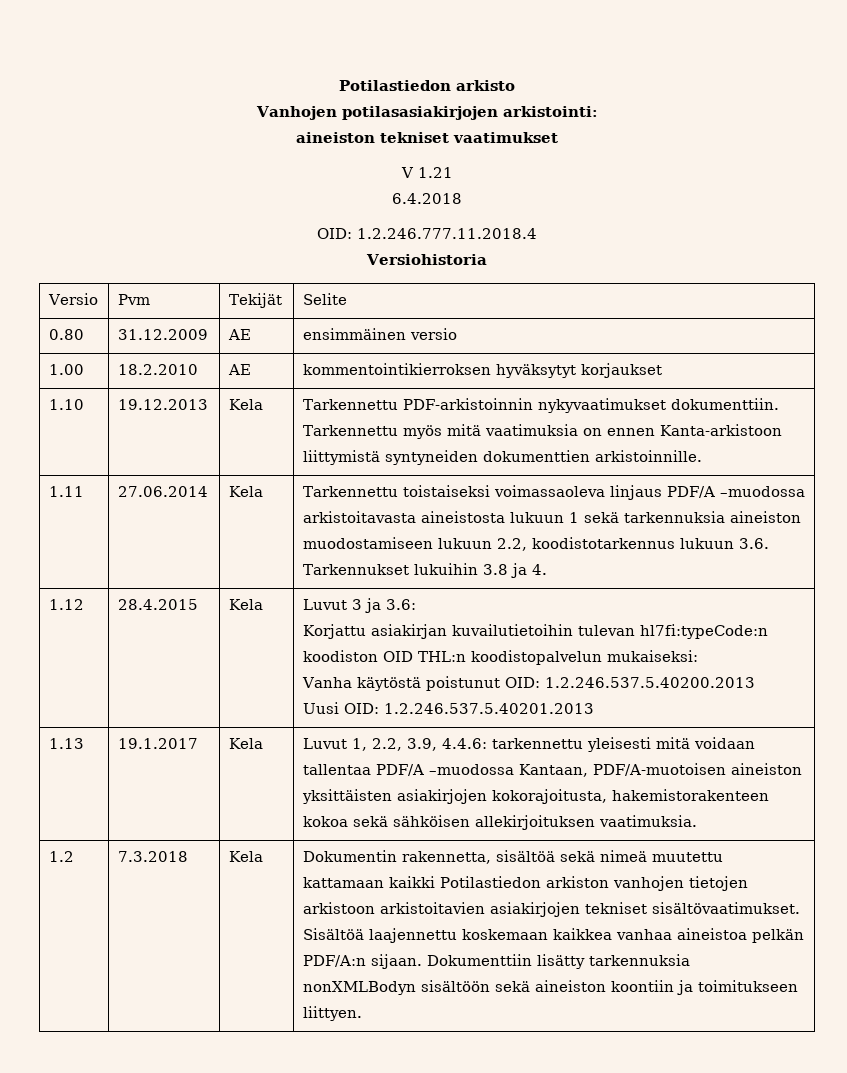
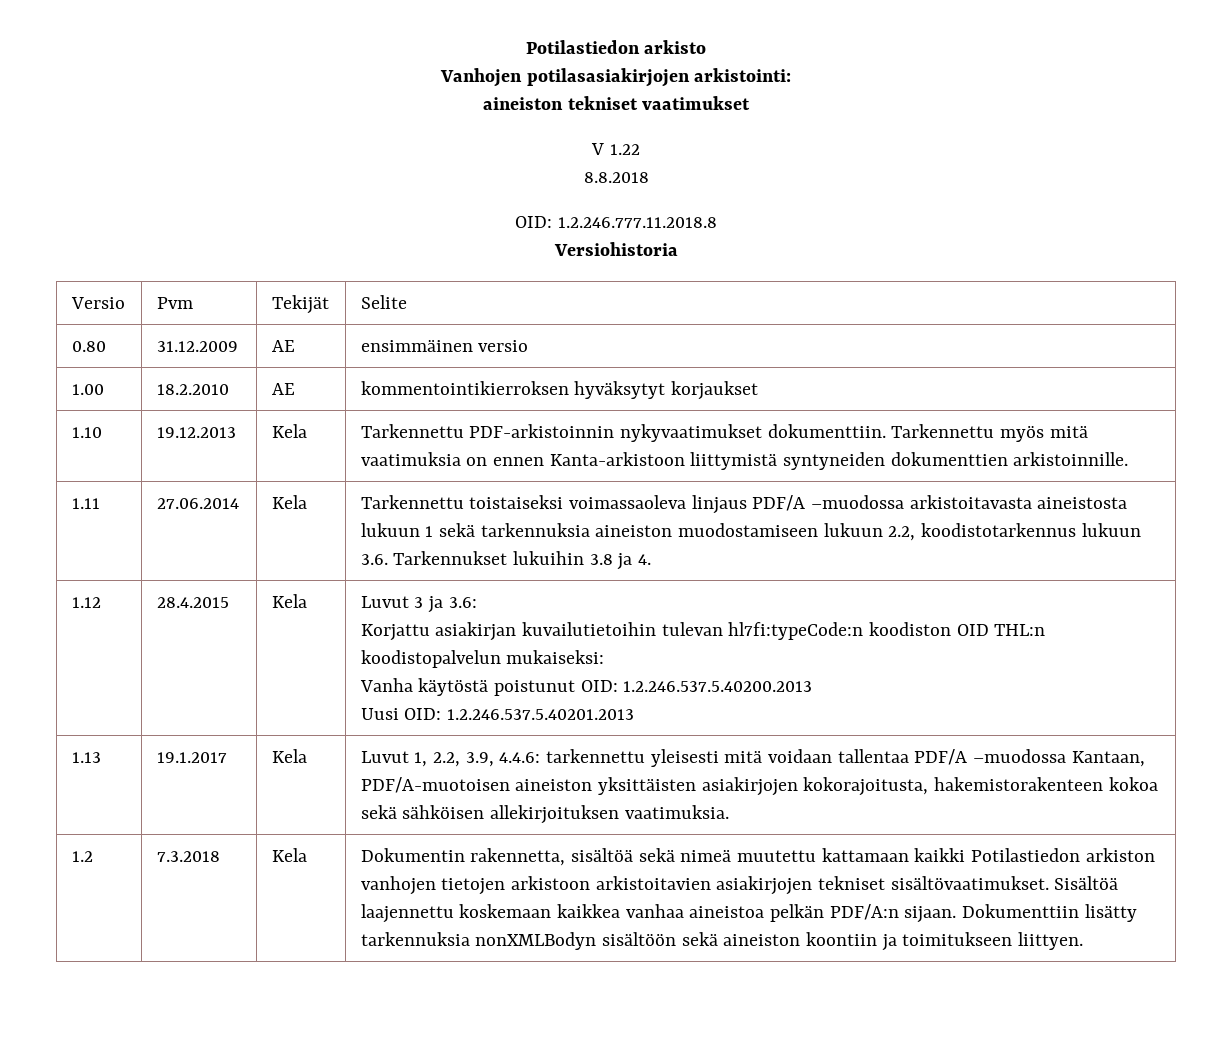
- V 1.21
- 6.4.2018
- OID: 1.2.246.777.11.2018.4
+ V 1.22
+ 8.8.2018
+ OID: 1.2.246.777.11.2018.8

